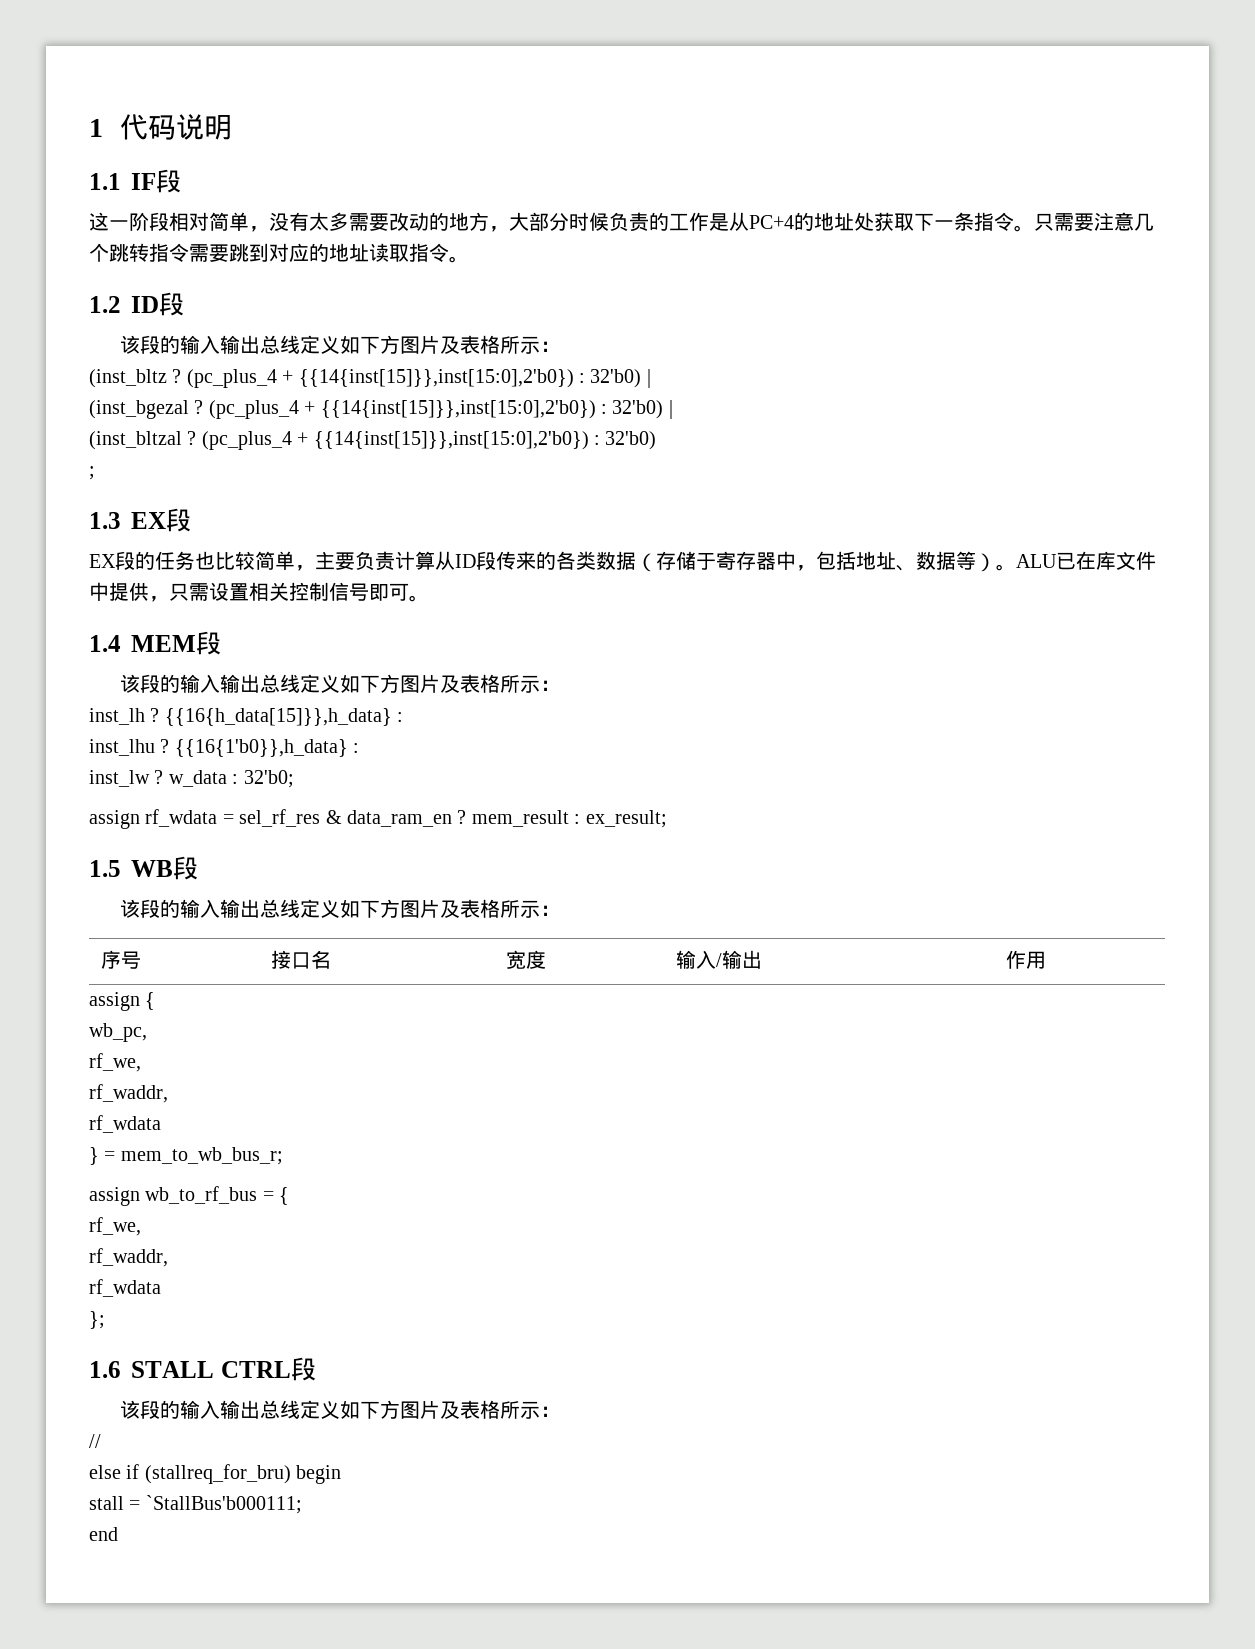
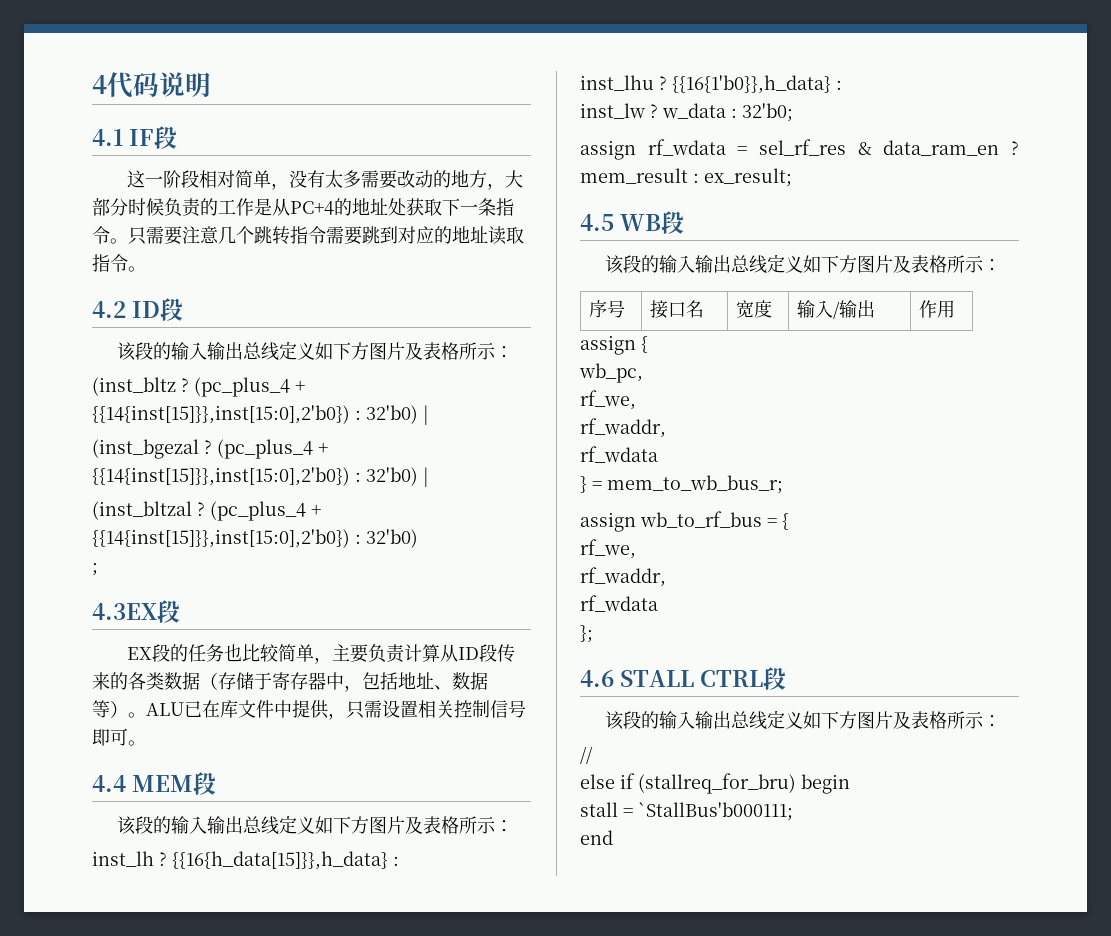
- 1代码说明
+ 4代码说明
- 1.1 IF段
+ 4.1 IF段
- 1.2 ID段
+ 4.2 ID段
- 1.3 EX段
+ 4.3EX段
- 1.4 MEM段
+ 4.4 MEM段
- 1.5 WB段
+ 4.5 WB段
- 1.6 STALL CTRL段
+ 4.6 STALL CTRL段

